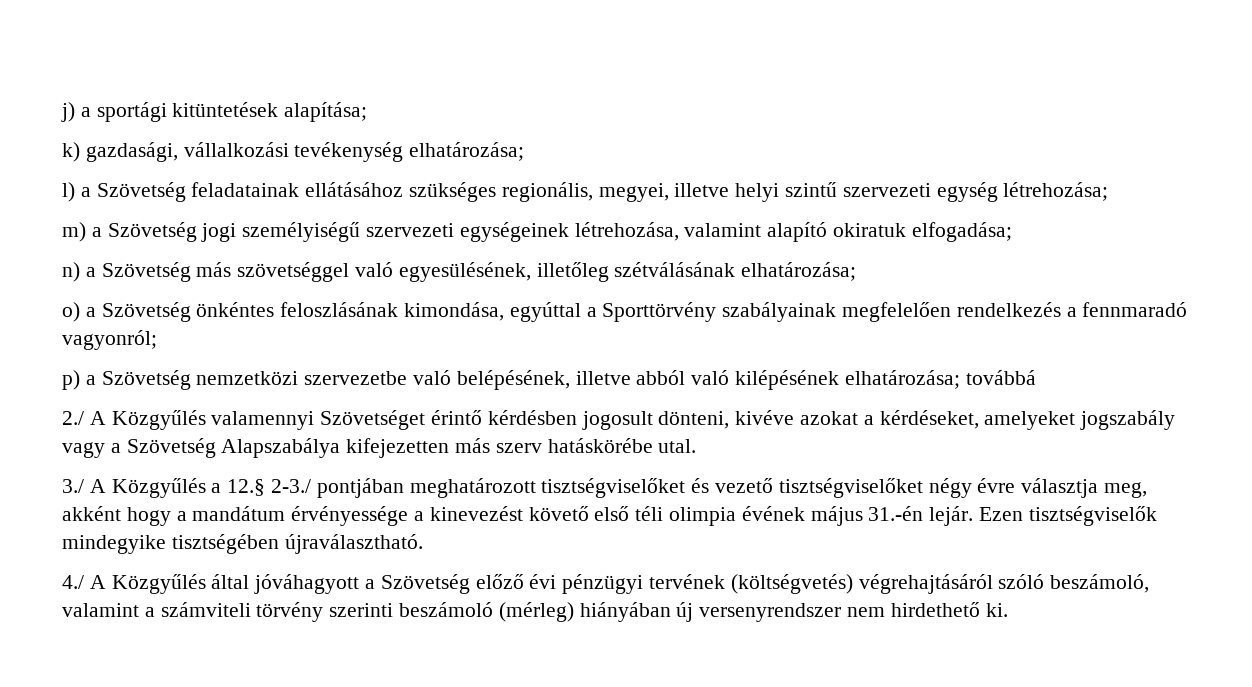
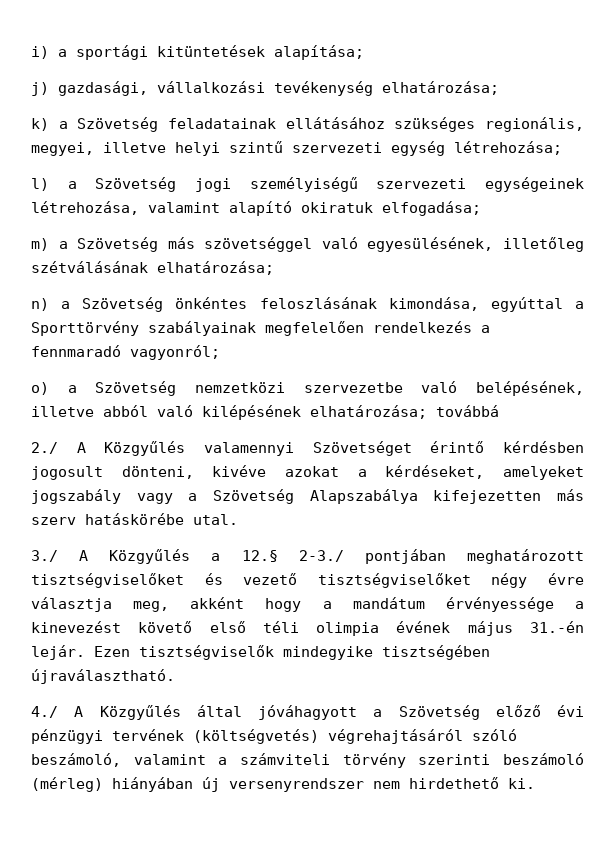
- j) a sportági kitüntetések alapítása;
+ i) a sportági kitüntetések alapítása;
- k) gazdasági, vállalkozási tevékenység elhatározása;
+ j) gazdasági, vállalkozási tevékenység elhatározása;
- l) a Szövetség feladatainak ellátásához szükséges regionális, megyei, illetve helyi szintű szervezeti egység létrehozása;
+ k) a Szövetség feladatainak ellátásához szükséges regionális, megyei, illetve helyi szintű szervezeti egység létrehozása;
- m) a Szövetség jogi személyiségű szervezeti egységeinek létrehozása, valamint alapító okiratuk elfogadása;
+ l) a Szövetség jogi személyiségű szervezeti egységeinek létrehozása, valamint alapító okiratuk elfogadása;
- n) a Szövetség más szövetséggel való egyesülésének, illetőleg szétválásának elhatározása;
+ m) a Szövetség más szövetséggel való egyesülésének, illetőleg szétválásának elhatározása;
- o) a Szövetség önkéntes feloszlásának kimondása, egyúttal a Sporttörvény szabályainak megfelelően rendelkezés a fennmaradó vagyonról;
+ n) a Szövetség önkéntes feloszlásának kimondása, egyúttal a Sporttörvény szabályainak megfelelően rendelkezés a fennmaradó vagyonról;
- p) a Szövetség nemzetközi szervezetbe való belépésének, illetve abból való kilépésének elhatározása; továbbá
+ o) a Szövetség nemzetközi szervezetbe való belépésének, illetve abból való kilépésének elhatározása; továbbá

